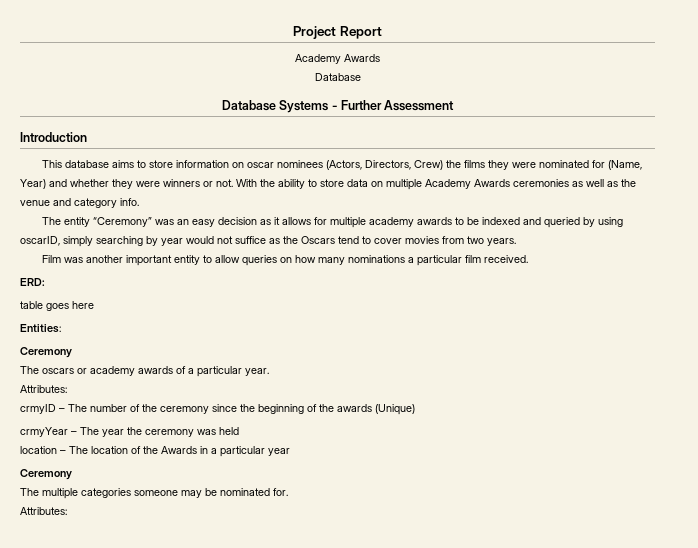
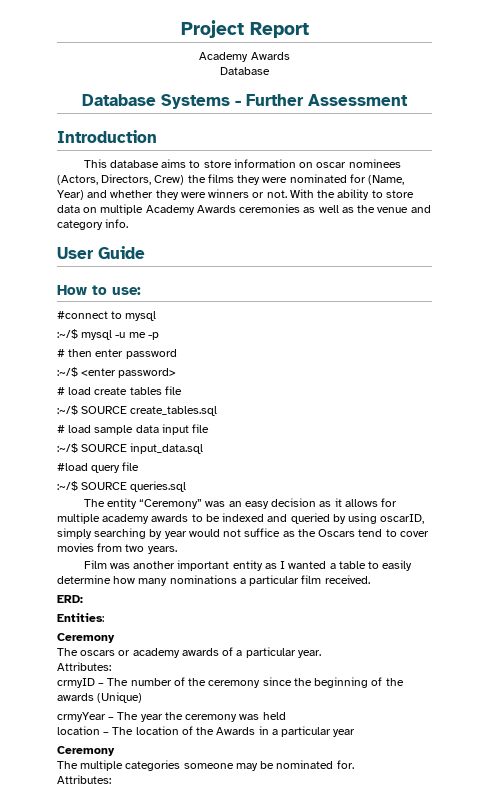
+ User Guide
+ How to use:
+ #connect to mysql
+ :~/$ mysql -u me -p
+ # then enter password
+ :~/$ <enter password>
+ # load create tables file
+ :~/$ SOURCE create_tables.sql
+ # load sample data input file
+ :~/$ SOURCE input_data.sql
+ #load query file
+ :~/$ SOURCE queries.sql
- Film was another important entity to allow queries on how many nominations a particular film received.
+ Film was another important entity as I wanted a table to easily determine how many nominations a particular film received.
- table goes here

